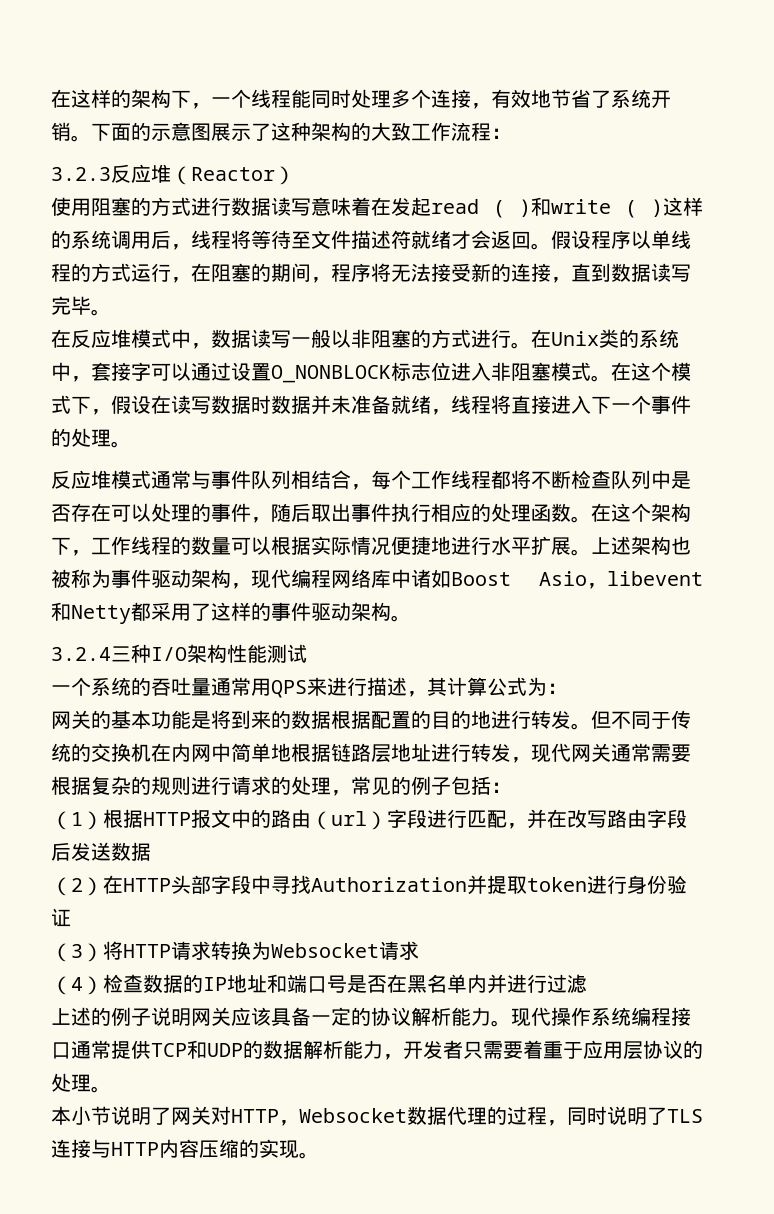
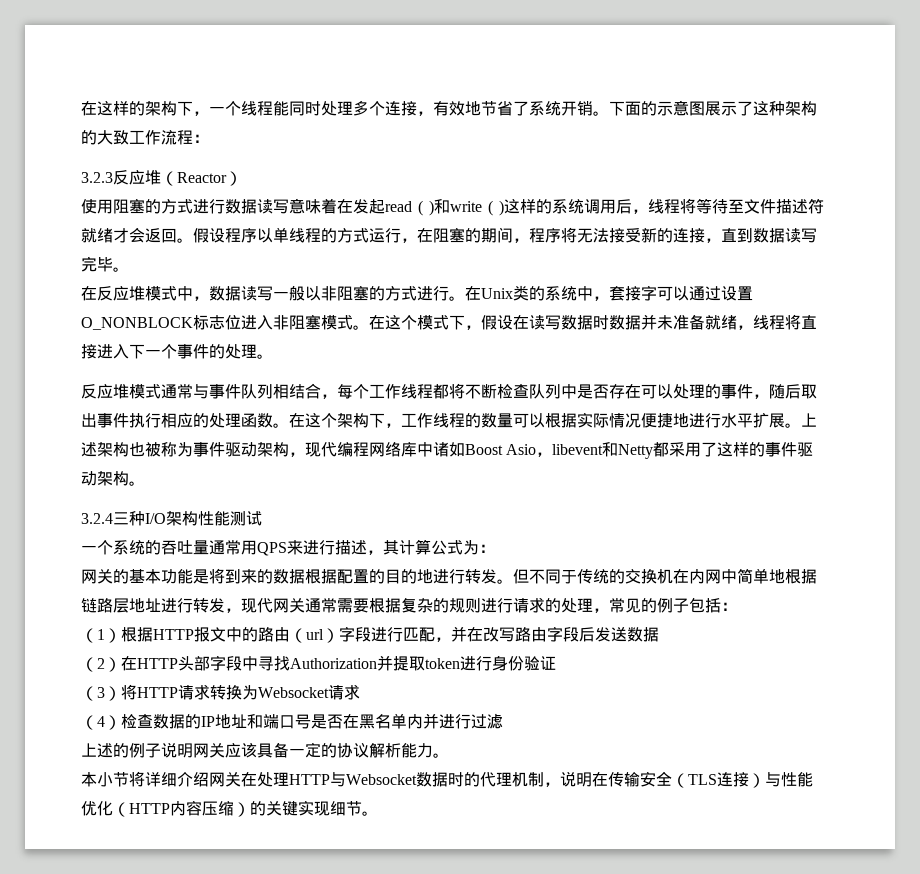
- 上述的例子说明网关应该具备一定的协议解析能力。现代操作系统编程接口通常提供TCP和UDP的数据解析能力，开发者只需要着重于应用层协议的处理。
- 本小节说明了网关对HTTP，Websocket数据代理的过程，同时说明了TLS连接与HTTP内容压缩的实现。
+ 上述的例子说明网关应该具备一定的协议解析能力。
+ 本小节将详细介绍网关在处理HTTP与Websocket数据时的代理机制，说明在传输安全（TLS连接）与性能优化（HTTP内容压缩）的关键实现细节。

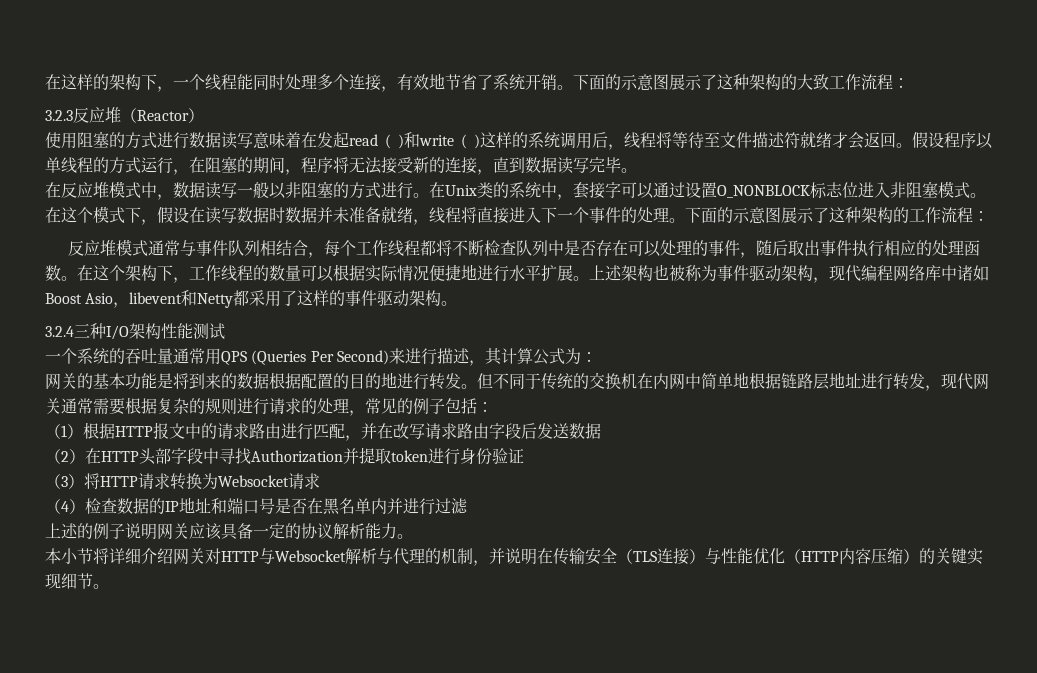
+ 下面的示意图展示了这种架构的工作流程：
- 一个系统的吞吐量通常用QPS来进行描述，其计算公式为：
+ 一个系统的吞吐量通常用QPS (Queries Per Second)来进行描述，其计算公式为：
- （1）根据HTTP报文中的路由（url）字段进行匹配，并在改写路由字段后发送数据
+ （1）根据HTTP报文中的请求路由进行匹配，并在改写请求路由字段后发送数据
- 本小节将详细介绍网关在处理HTTP与Websocket数据时的代理机制，说明在传输安全（TLS连接）与性能优化（HTTP内容压缩）的关键实现细节。
+ 本小节将详细介绍网关对HTTP与Websocket解析与代理的机制，并说明在传输安全（TLS连接）与性能优化（HTTP内容压缩）的关键实现细节。

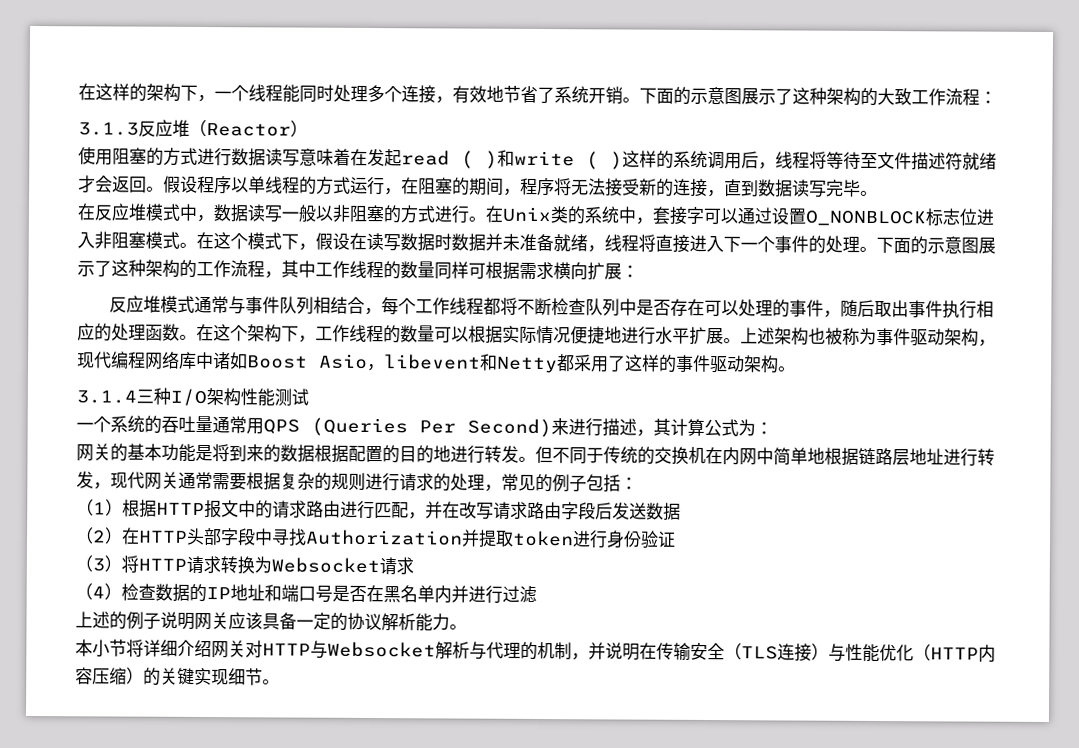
- 3.2.3反应堆（Reactor）
+ 3.1.3反应堆（Reactor）
- 下面的示意图展示了这种架构的工作流程：
+ 下面的示意图展示了这种架构的工作流程，其中工作线程的数量同样可根据需求横向扩展：
- 3.2.4三种I/O架构性能测试
+ 3.1.4三种I/O架构性能测试

